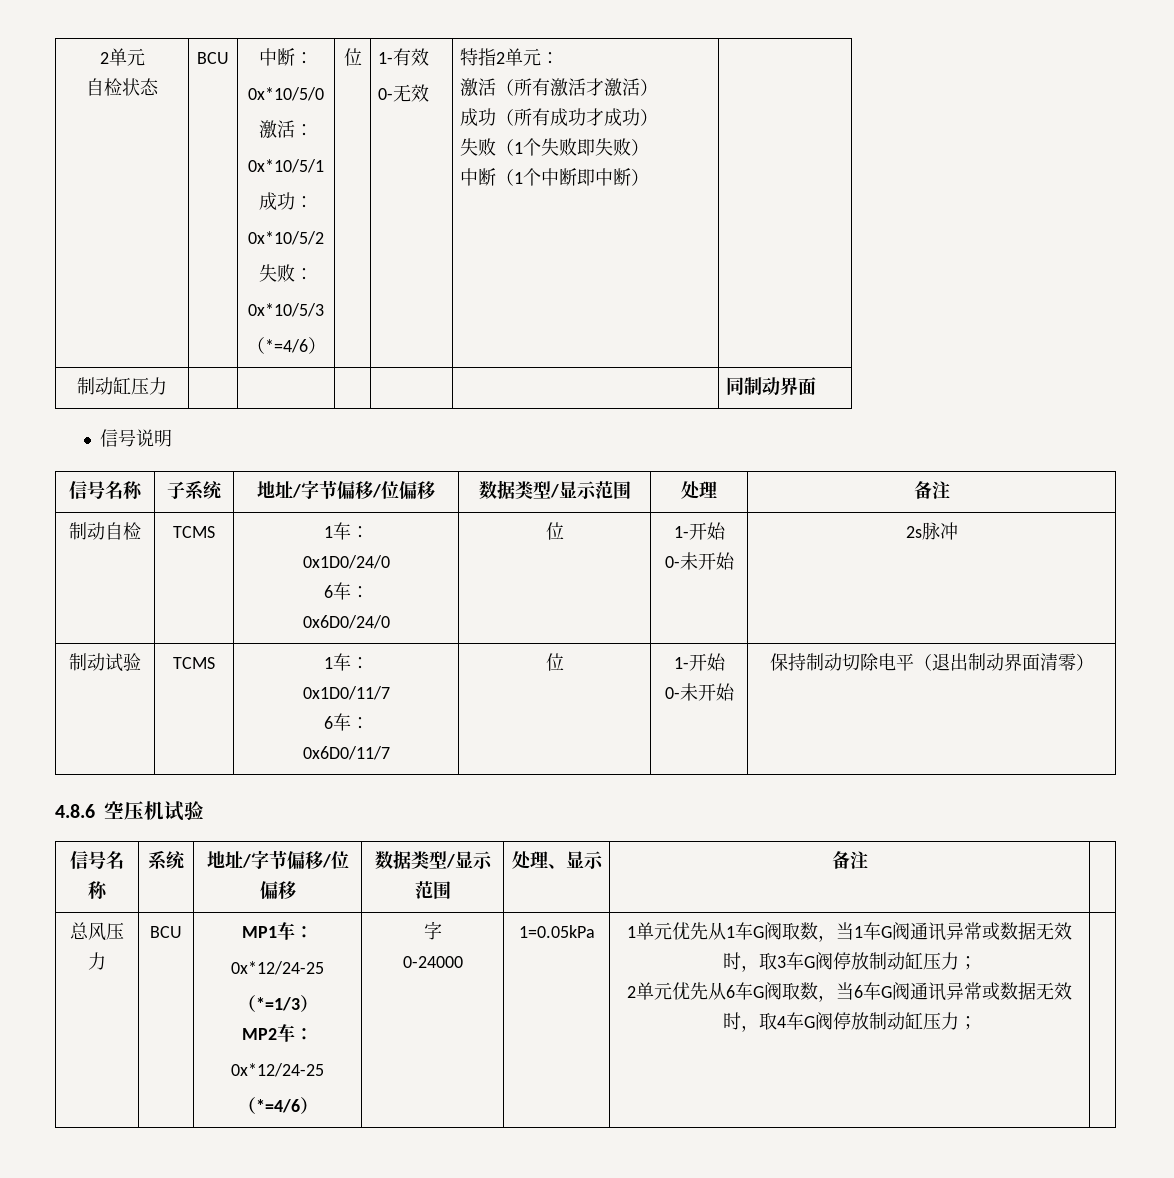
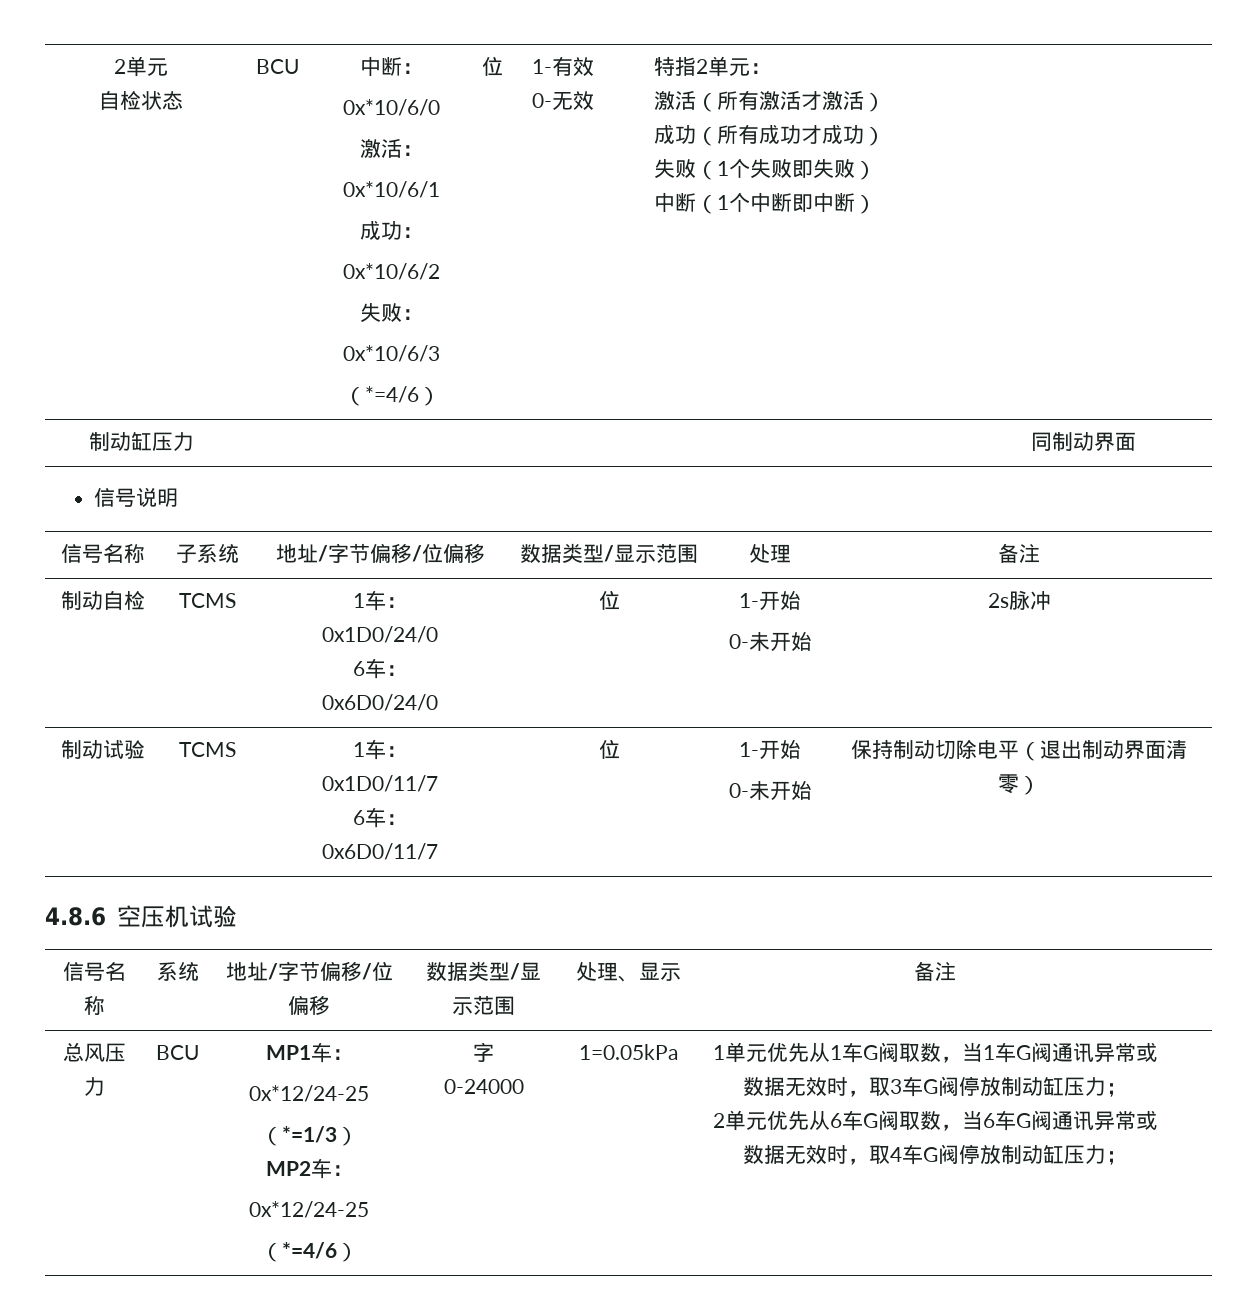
- 0x*10/5/0
+ 0x*10/6/0
- 0x*10/5/1
+ 0x*10/6/1
- 0x*10/5/2
+ 0x*10/6/2
- 0x*10/5/3
+ 0x*10/6/3

